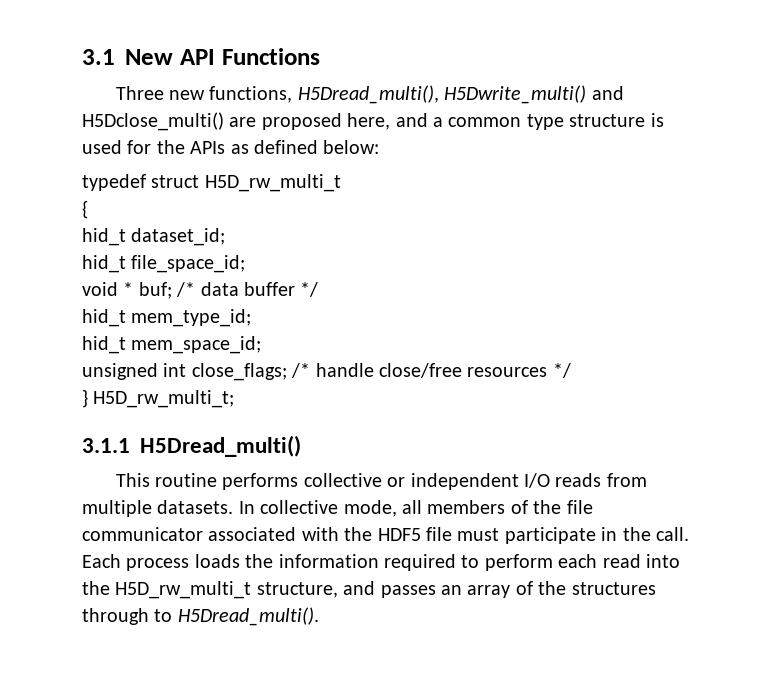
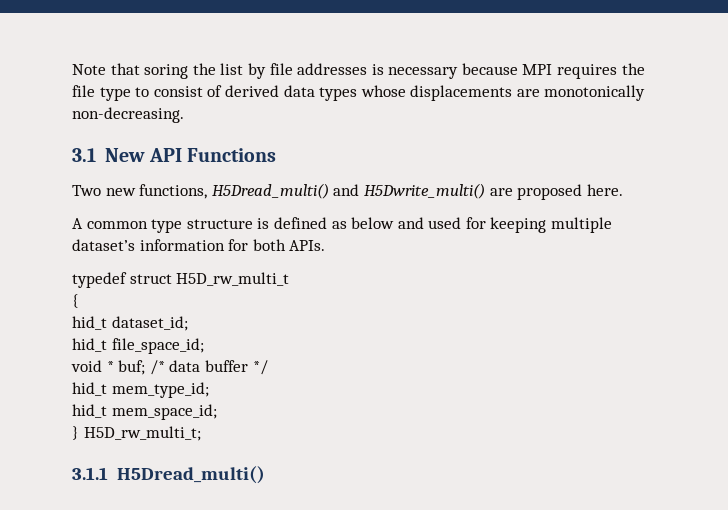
+ Note that soring the list by file addresses is necessary because MPI requires the file type to consist of derived data types whose displacements are monotonically non-decreasing.
- Three new functions, H5Dread_multi(), H5Dwrite_multi() and H5Dclose_multi() are proposed here, and a common type structure is used for the APIs as defined below:
+ Two new functions, H5Dread_multi() and H5Dwrite_multi() are proposed here.
+ A common type structure is defined as below and used for keeping multiple dataset’s information for both APIs.
- unsigned int close_flags; /* handle close/free resources */
  } H5D_rw_multi_t;
  3.1.1 H5Dread_multi()
- This routine performs collective or independent I/O reads from multiple datasets. In collective mode, all members of the file communicator associated with the HDF5 file must participate in the call. Each process loads the information required to perform each read into the H5D_rw_multi_t structure, and passes an array of the structures through to H5Dread_multi().

